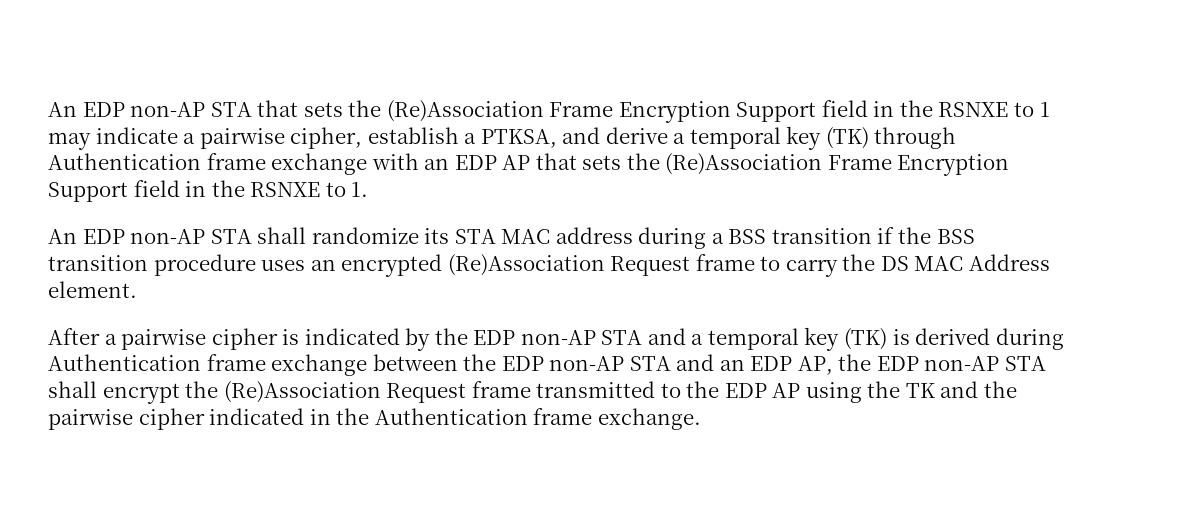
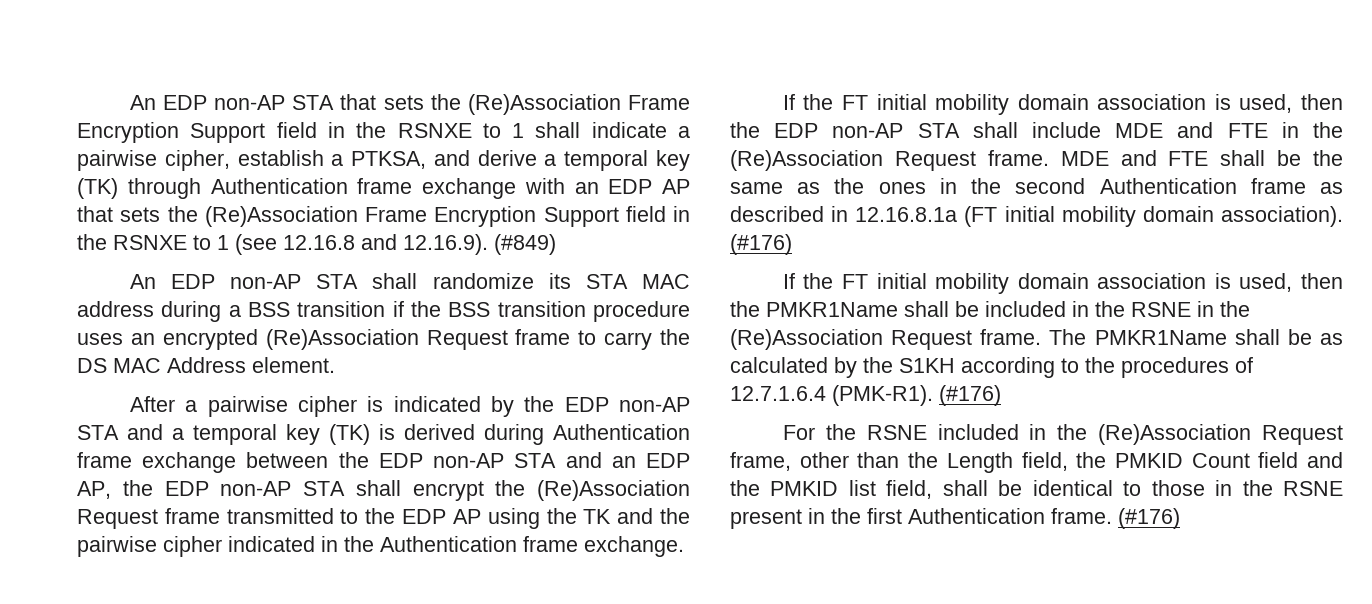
- An EDP non-AP STA that sets the (Re)Association Frame Encryption Support field in the RSNXE to 1 may indicate a pairwise cipher, establish a PTKSA, and derive a temporal key (TK) through Authentication frame exchange with an EDP AP that sets the (Re)Association Frame Encryption Support field in the RSNXE to 1.
+ An EDP non-AP STA that sets the (Re)Association Frame Encryption Support field in the RSNXE to 1 shall indicate a pairwise cipher, establish a PTKSA, and derive a temporal key (TK) through Authentication frame exchange with an EDP AP that sets the (Re)Association Frame Encryption Support field in the RSNXE to 1 (see 12.16.8 and 12.16.9). (#849)
+ If the FT initial mobility domain association is used, then the EDP non-AP STA shall include MDE and FTE in the (Re)Association Request frame. MDE and FTE shall be the same as the ones in the second Authentication frame as described in 12.16.8.1a (FT initial mobility domain association). (#176)
+ If the FT initial mobility domain association is used, then the PMKR1Name shall be included in the RSNE in the (Re)Association Request frame. The PMKR1Name shall be as calculated by the S1KH according to the procedures of 12.7.1.6.4 (PMK-R1). (#176)
+ For the RSNE included in the (Re)Association Request frame, other than the Length field, the PMKID Count field and the PMKID list field, shall be identical to those in the RSNE present in the first Authentication frame. (#176)

